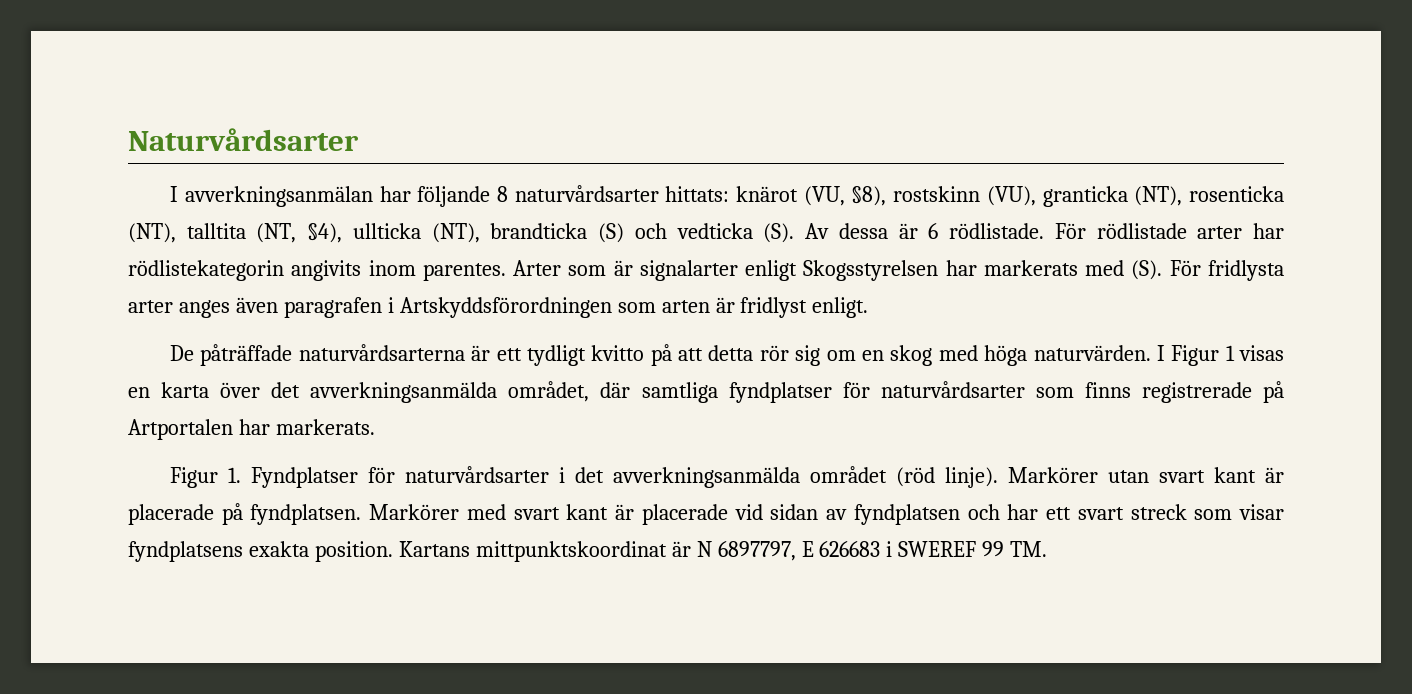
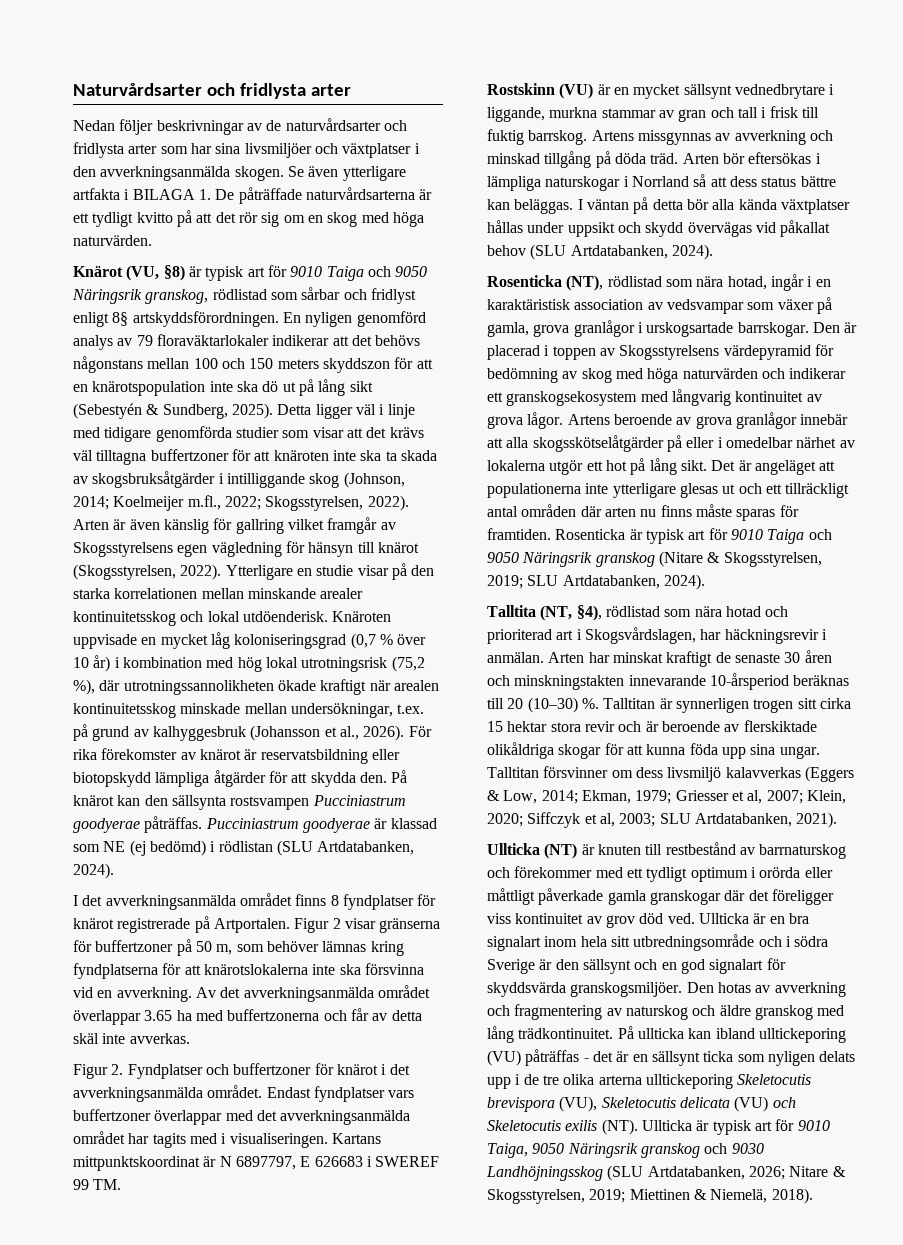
- Naturvårdsarter
- I avverkningsanmälan har följande 8 naturvårdsarter hittats: knärot (VU, §8), rostskinn (VU), granticka (NT), rosenticka (NT), talltita (NT, §4), ullticka (NT), brandticka (S) och vedticka (S). Av dessa är 6 rödlistade. För rödlistade arter har rödlistekategorin angivits inom parentes. Arter som är signalarter enligt Skogsstyrelsen har markerats med (S). För fridlysta arter anges även paragrafen i Artskyddsförordningen som arten är fridlyst enligt.
- De påträffade naturvårdsarterna är ett tydligt kvitto på att detta rör sig om en skog med höga naturvärden. I Figur 1 visas en karta över det avverkningsanmälda området, där samtliga fyndplatser för naturvårdsarter som finns registrerade på Artportalen har markerats.
- Figur 1. Fyndplatser för naturvårdsarter i det avverkningsanmälda området (röd linje). Markörer utan svart kant är placerade på fyndplatsen. Markörer med svart kant är placerade vid sidan av fyndplatsen och har ett svart streck som visar fyndplatsens exakta position.
+ Naturvårdsarter och fridlysta arter
+ Nedan följer beskrivningar av de naturvårdsarter och fridlysta arter som har sina livsmiljöer och växtplatser i den avverkningsanmälda skogen. Se även ytterligare artfakta i BILAGA 1. De påträffade naturvårdsarterna är ett tydligt kvitto på att det rör sig om en skog med höga naturvärden.
+ Knärot (VU, §8) är typisk art för 9010 Taiga och 9050 Näringsrik granskog, rödlistad som sårbar och fridlyst enligt 8§ artskyddsförordningen. En nyligen genomförd analys av 79 floraväktarlokaler indikerar att det behövs någonstans mellan 100 och 150 meters skyddszon för att en knärotspopulation inte ska dö ut på lång sikt (Sebestyén & Sundberg, 2025). Detta ligger väl i linje med tidigare genomförda studier som visar att det krävs väl tilltagna buffertzoner för att knäroten inte ska ta skada av skogsbruksåtgärder i intilliggande skog (Johnson, 2014; Koelmeijer m.fl., 2022; Skogsstyrelsen, 2022). Arten är även känslig för gallring vilket framgår av Skogsstyrelsens egen vägledning för hänsyn till knärot (Skogsstyrelsen, 2022). Ytterligare en studie visar på den starka korrelationen mellan minskande arealer kontinuitetsskog och lokal utdöenderisk. Knäroten uppvisade en mycket låg koloniseringsgrad (0,7 % över 10 år) i kombination med hög lokal utrotningsrisk (75,2 %), där utrotningssannolikheten ökade kraftigt när arealen kontinuitetsskog minskade mellan undersökningar, t.ex. på grund av kalhyggesbruk (Johansson et al., 2026). För rika förekomster av knärot är reservatsbildning eller biotopskydd lämpliga åtgärder för att skydda den. På knärot kan den sällsynta rostsvampen Pucciniastrum goodyerae påträffas. Pucciniastrum goodyerae är klassad som NE (ej bedömd) i rödlistan (SLU Artdatabanken, 2024).
+ I det avverkningsanmälda området finns 8 fyndplatser för knärot registrerade på Artportalen. Figur 2 visar gränserna för buffertzoner på 50 m, som behöver lämnas kring fyndplatserna för att knärotslokalerna inte ska försvinna vid en avverkning. Av det avverkningsanmälda området överlappar 3.65 ha med buffertzonerna och får av detta skäl inte avverkas.
+ Figur 2. Fyndplatser och buffertzoner för knärot i det avverkningsanmälda området. Endast fyndplatser vars buffertzoner överlappar med det avverkningsanmälda området har tagits med i visualiseringen.
+ Rostskinn (VU) är en mycket sällsynt vednedbrytare i liggande, murkna stammar av gran och tall i frisk till fuktig barrskog. Artens missgynnas av avverkning och minskad tillgång på döda träd. Arten bör eftersökas i lämpliga naturskogar i Norrland så att dess status bättre kan beläggas. I väntan på detta bör alla kända växtplatser hållas under uppsikt och skydd övervägas vid påkallat behov (SLU Artdatabanken, 2024).
+ Rosenticka (NT), rödlistad som nära hotad, ingår i en karaktäristisk association av vedsvampar som växer på gamla, grova granlågor i urskogsartade barrskogar. Den är placerad i toppen av Skogsstyrelsens värdepyramid för bedömning av skog med höga naturvärden och indikerar ett granskogsekosystem med långvarig kontinuitet av grova lågor. Artens beroende av grova granlågor innebär att alla skogsskötselåtgärder på eller i omedelbar närhet av lokalerna utgör ett hot på lång sikt. Det är angeläget att populationerna inte ytterligare glesas ut och ett tillräckligt antal områden där arten nu finns måste sparas för framtiden. Rosenticka är typisk art för 9010 Taiga och 9050 Näringsrik granskog (Nitare & Skogsstyrelsen, 2019; SLU Artdatabanken, 2024).
+ Talltita (NT, §4), rödlistad som nära hotad och prioriterad art i Skogsvårdslagen, har häckningsrevir i anmälan. Arten har minskat kraftigt de senaste 30 åren och minskningstakten innevarande 10-årsperiod beräknas till 20 (10–30) %. Talltitan är synnerligen trogen sitt cirka 15 hektar stora revir och är beroende av flerskiktade olikåldriga skogar för att kunna föda upp sina ungar. Talltitan försvinner om dess livsmiljö kalavverkas (Eggers & Low, 2014; Ekman, 1979; Griesser et al, 2007; Klein, 2020; Siffczyk et al, 2003; SLU Artdatabanken, 2021).
+ Ullticka (NT) är knuten till restbestånd av barrnaturskog och förekommer med ett tydligt optimum i orörda eller måttligt påverkade gamla granskogar där det föreligger viss kontinuitet av grov död ved. Ullticka är en bra signalart inom hela sitt utbredningsområde och i södra Sverige är den sällsynt och en god signalart för skyddsvärda granskogsmiljöer. Den hotas av avverkning och fragmentering av naturskog och äldre granskog med lång trädkontinuitet. På ullticka kan ibland ulltickeporing (VU) påträffas - det är en sällsynt ticka som nyligen delats upp i de tre olika arterna ulltickeporing Skeletocutis brevispora (VU), Skeletocutis delicata (VU) och Skeletocutis exilis (NT). Ullticka är typisk art för 9010 Taiga, 9050 Näringsrik granskog och 9030 Landhöjningsskog (SLU Artdatabanken, 2026; Nitare & Skogsstyrelsen, 2019; Miettinen & Niemelä, 2018).

